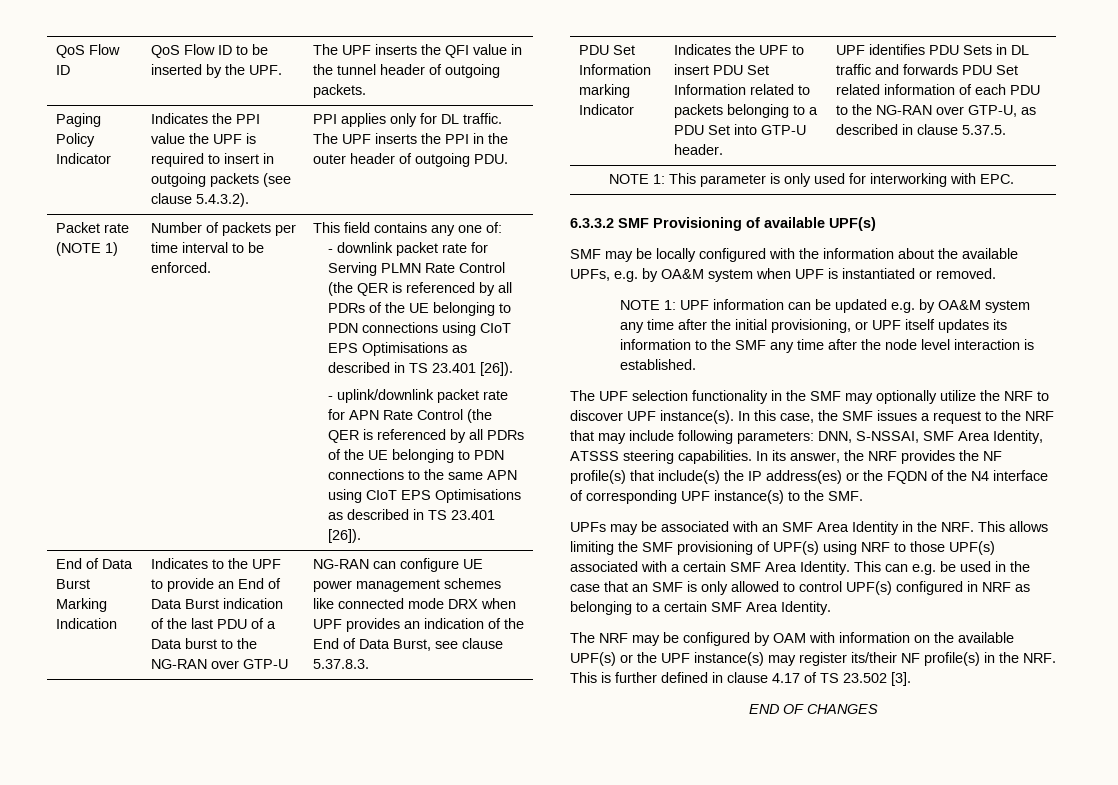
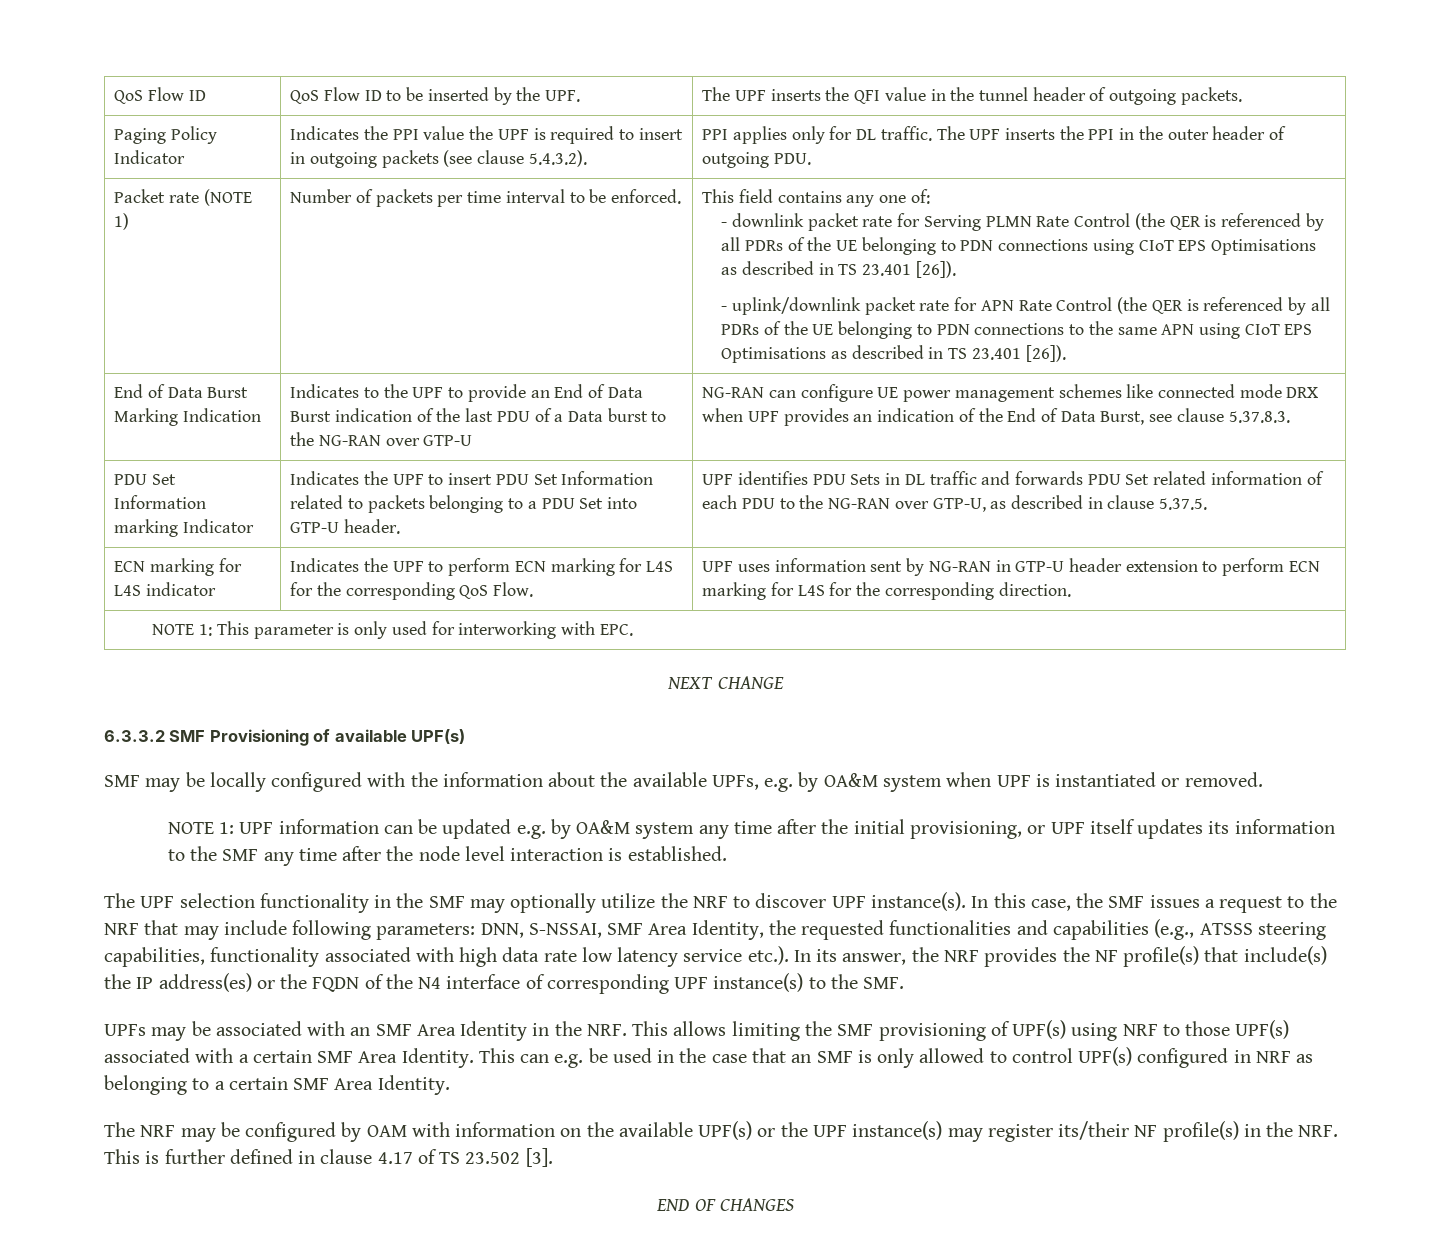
+ ECN marking for L4S indicator | Indicates the UPF to perform ECN marking for L4S for the corresponding QoS Flow. | UPF uses information sent by NG-RAN in GTP-U header extension to perform ECN marking for L4S for the corresponding direction.
+ NEXT CHANGE
- In this case, the SMF issues a request to the NRF that may include following parameters: DNN, S-NSSAI, SMF Area Identity, ATSSS steering capabilities. In its answer, the NRF provides the NF profile(s) that include(s) the IP address(es) or the FQDN of the N4 interface of corresponding UPF instance(s) to the SMF.
+ In this case, the SMF issues a request to the NRF that may include following parameters: DNN, S-NSSAI, SMF Area Identity, the requested functionalities and capabilities (e.g., ATSSS steering capabilities, functionality associated with high data rate low latency service etc.). In its answer, the NRF provides the NF profile(s) that include(s) the IP address(es) or the FQDN of the N4 interface of corresponding UPF instance(s) to the SMF.

